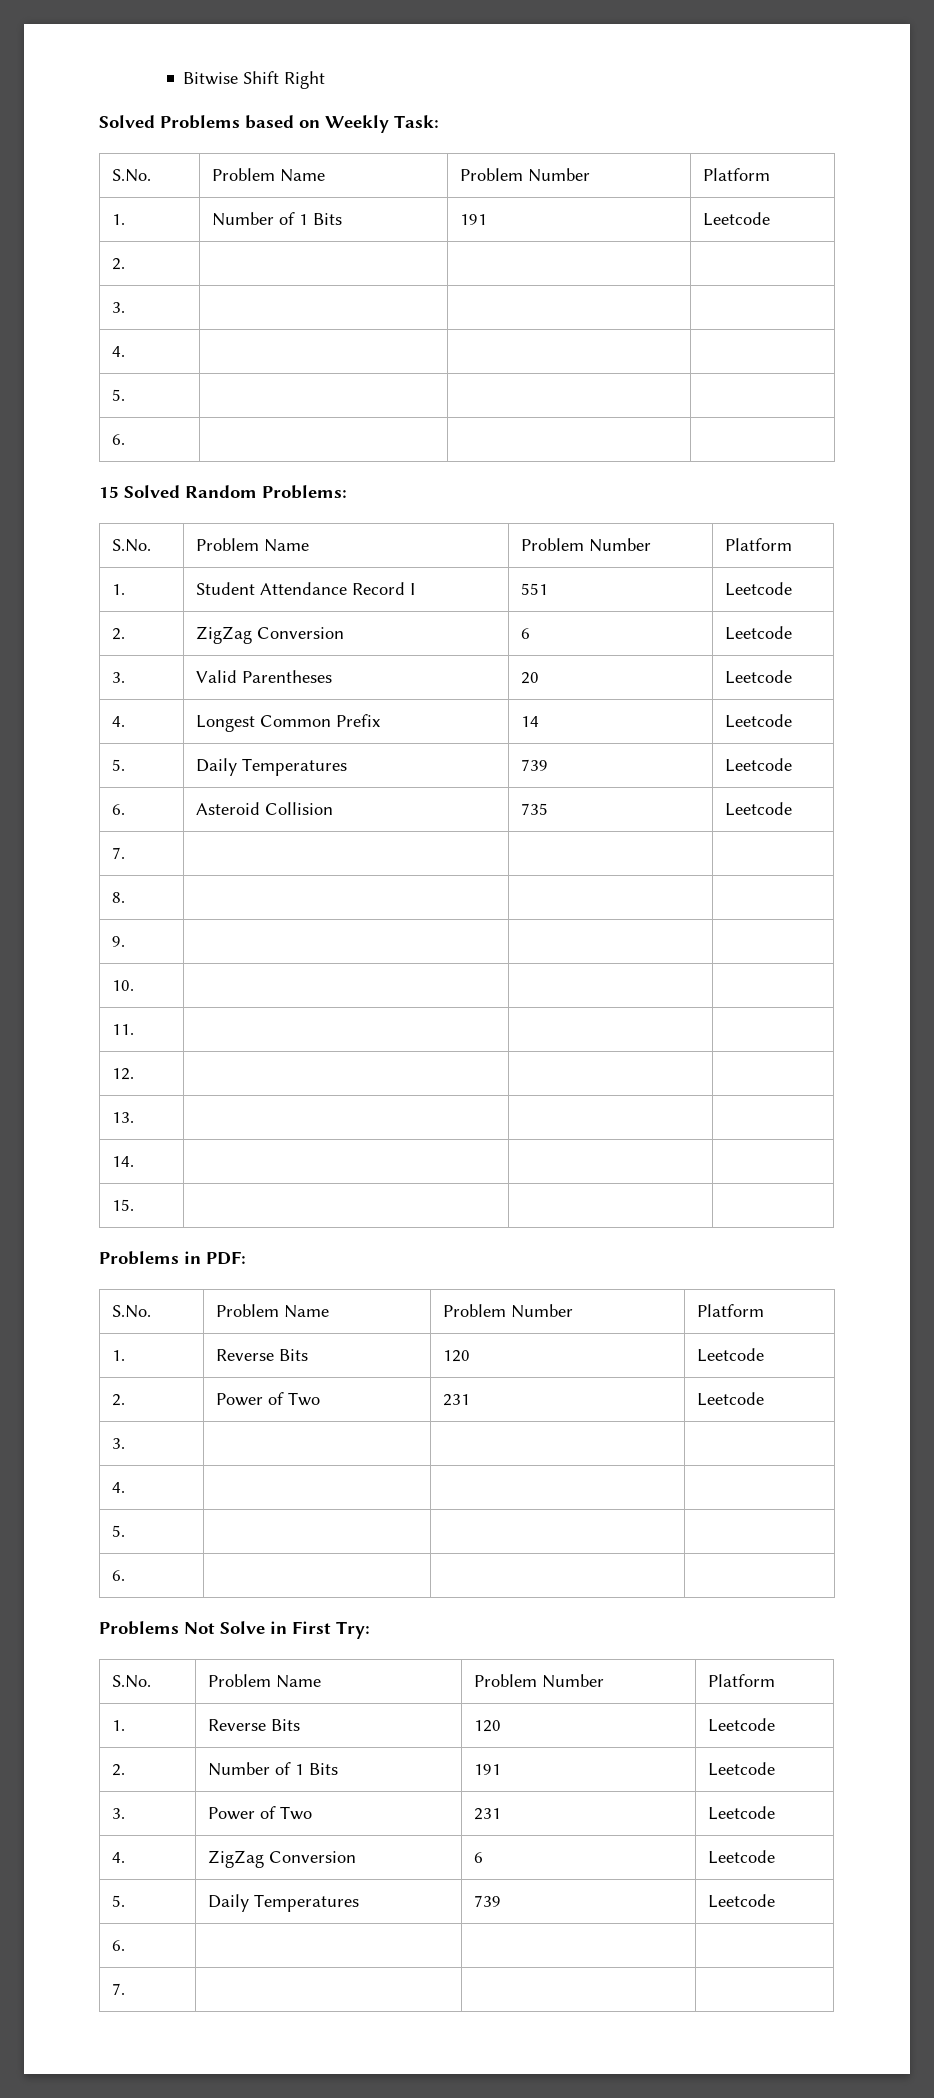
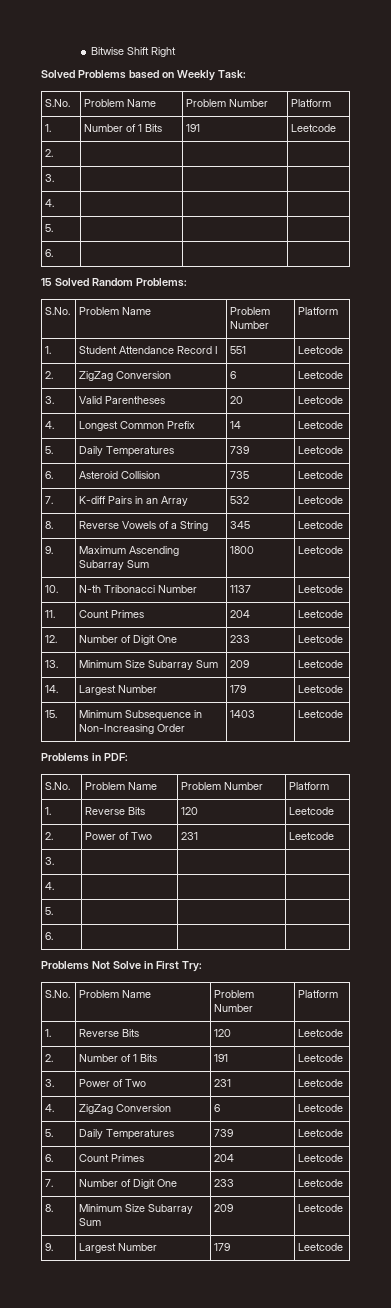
  6. | Asteroid Collision | 735 | Leetcode
- 7. | | |
- 8. | | |
- 9. | | |
- 10. | | |
- 11. | | |
- 12. | | |
- 13. | | |
- 14. | | |
- 15. | | |
+ 7. | K-diff Pairs in an Array | 532 | Leetcode
+ 8. | Reverse Vowels of a String | 345 | Leetcode
+ 9. | Maximum Ascending Subarray Sum | 1800 | Leetcode
+ 10. | N-th Tribonacci Number | 1137 | Leetcode
+ 11. | Count Primes | 204 | Leetcode
+ 12. | Number of Digit One | 233 | Leetcode
+ 13. | Minimum Size Subarray Sum | 209 | Leetcode
+ 14. | Largest Number | 179 | Leetcode
+ 15. | Minimum Subsequence in Non-Increasing Order | 1403 | Leetcode
  4. | ZigZag Conversion | 6 | Leetcode
  5. | Daily Temperatures | 739 | Leetcode
- 6. | | |
- 7. | | |
+ 6. | Count Primes | 204 | Leetcode
+ 7. | Number of Digit One | 233 | Leetcode
+ 8. | Minimum Size Subarray Sum | 209 | Leetcode
+ 9. | Largest Number | 179 | Leetcode

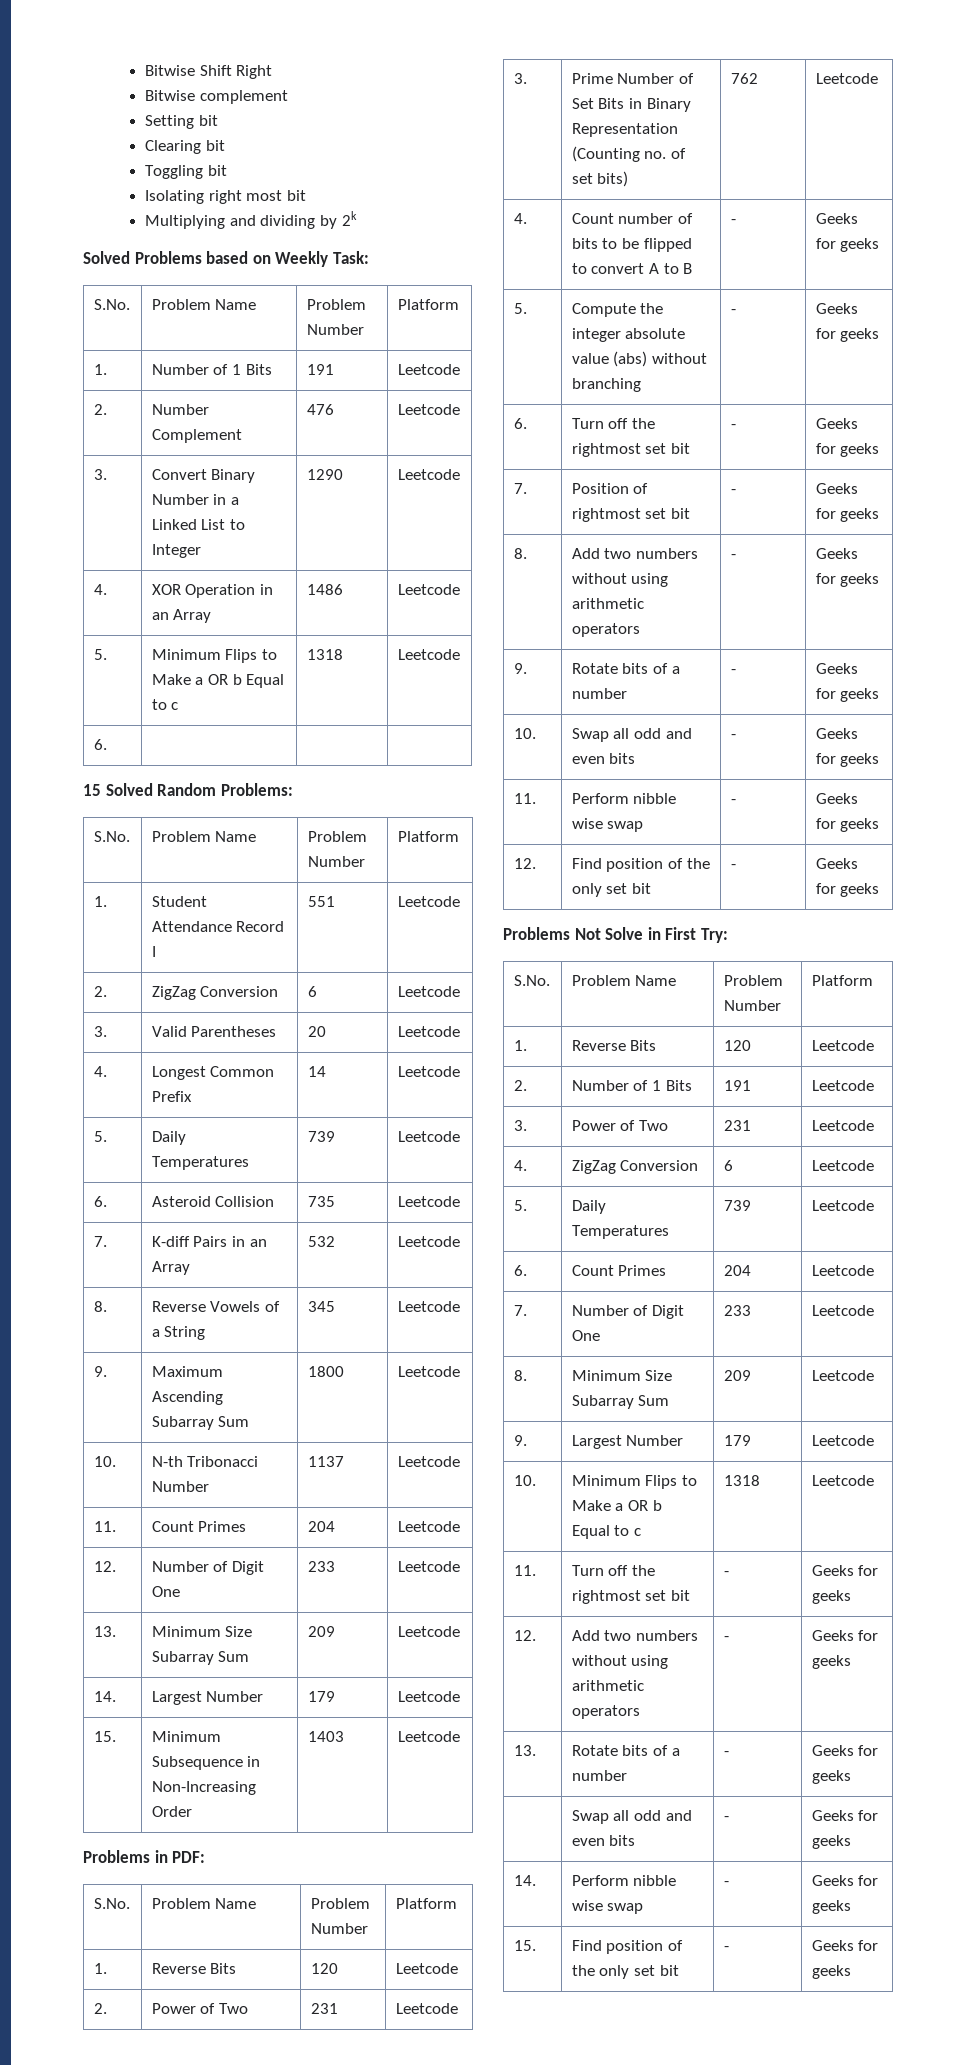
+ Bitwise complement
+ Setting bit
+ Clearing bit
+ Toggling bit
+ Isolating right most bit
+ Multiplying and dividing by 2k
- 2. | | |
- 3. | | |
- 4. | | |
- 5. | | |
+ 2. | Number Complement | 476 | Leetcode
+ 3. | Convert Binary Number in a Linked List to Integer | 1290 | Leetcode
+ 4. | XOR Operation in an Array | 1486 | Leetcode
+ 5. | Minimum Flips to Make a OR b Equal to c | 1318 | Leetcode
  2. | Power of Two | 231 | Leetcode
- 3. | | |
- 4. | | |
- 5. | | |
- 6. | | |
+ 3. | Prime Number of Set Bits in Binary Representation (Counting no. of set bits) | 762 | Leetcode
+ 4. | Count number of bits to be flipped to convert A to B | - | Geeks for geeks
+ 5. | Compute the integer absolute value (abs) without branching | - | Geeks for geeks
+ 6. | Turn off the rightmost set bit | - | Geeks for geeks
+ 7. | Position of rightmost set bit | - | Geeks for geeks
+ 8. | Add two numbers without using arithmetic operators | - | Geeks for geeks
+ 9. | Rotate bits of a number | - | Geeks for geeks
+ 10. | Swap all odd and even bits | - | Geeks for geeks
+ 11. | Perform nibble wise swap | - | Geeks for geeks
+ 12. | Find position of the only set bit | - | Geeks for geeks
+ 10. | Minimum Flips to Make a OR b Equal to c | 1318 | Leetcode
+ 11. | Turn off the rightmost set bit | - | Geeks for geeks
+ 12. | Add two numbers without using arithmetic operators | - | Geeks for geeks
+ 13. | Rotate bits of a number | - | Geeks for geeks
+ | Swap all odd and even bits | - | Geeks for geeks
+ 14. | Perform nibble wise swap | - | Geeks for geeks
+ 15. | Find position of the only set bit | - | Geeks for geeks

